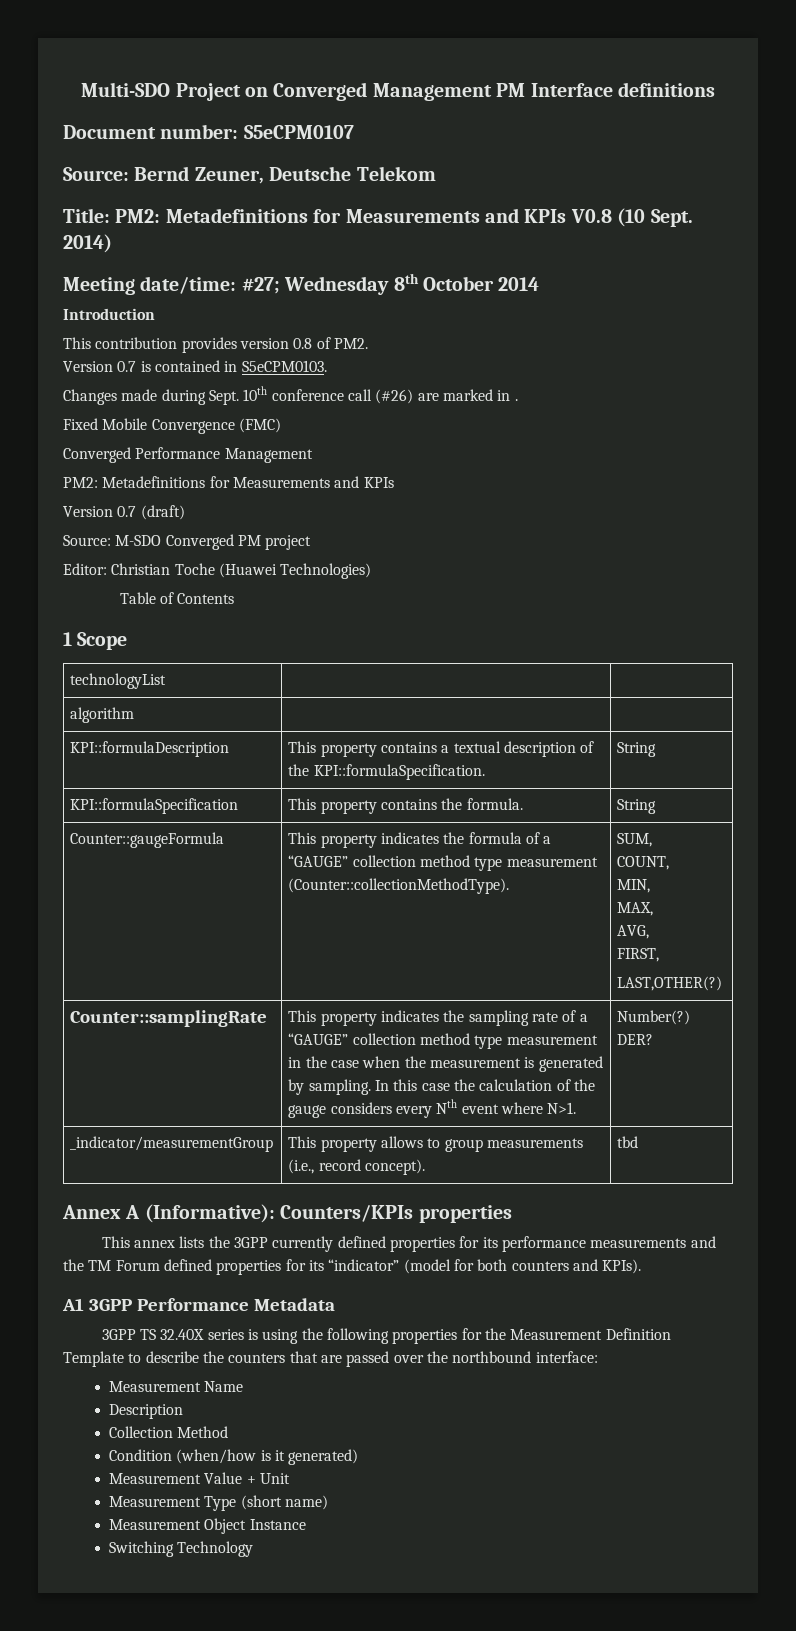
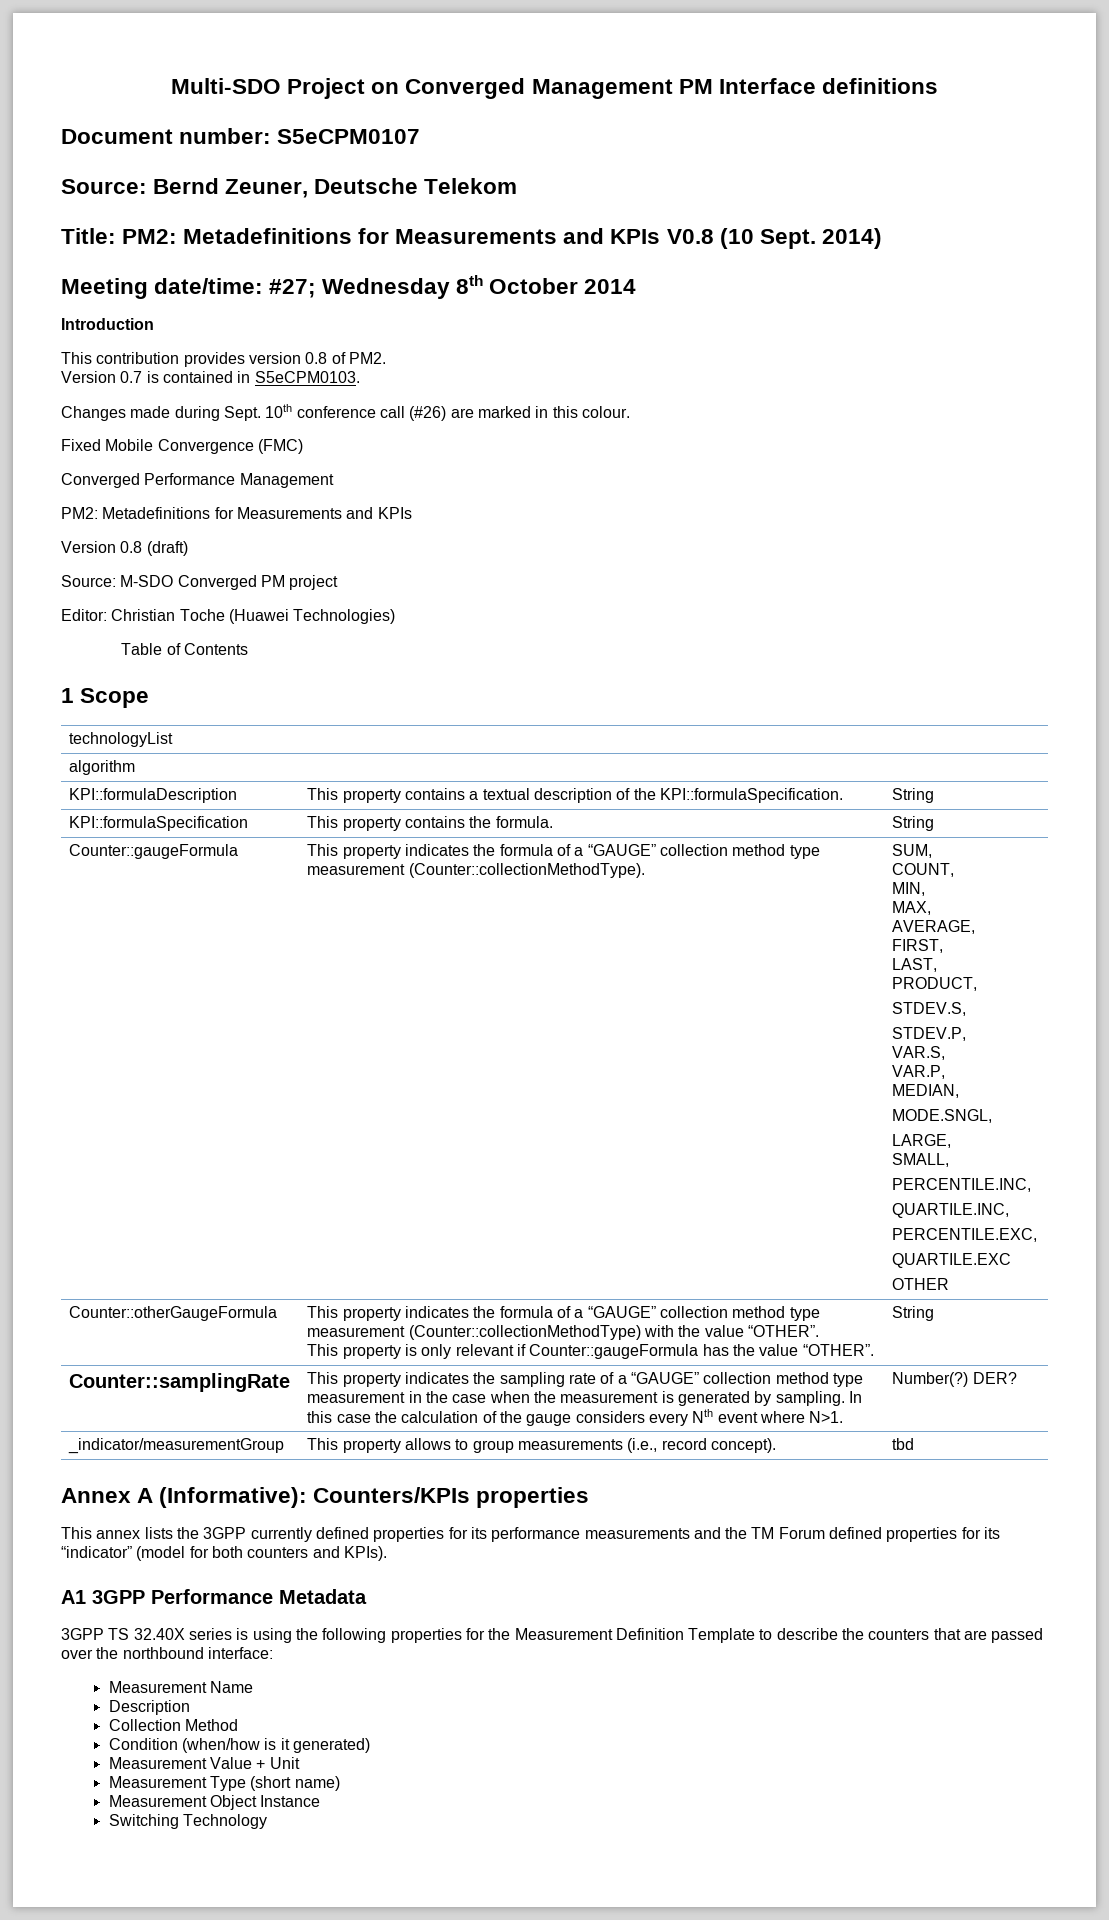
- 10th conference call (#26) are marked in .
+ 10th conference call (#26) are marked in this colour.
- Version 0.7 (draft)
+ Version 0.8 (draft)
  Counter::gaugeFormula | This property indicates the formula of a “GAUGE” collection method type measurement (Counter::collectionMethodType). | SUM,
  COUNT,
  MIN,
  MAX,
- AVG,
+ AVERAGE,
  FIRST,
- LAST,OTHER(?)
+ LAST,
+ PRODUCT,
+ STDEV.S,
+ STDEV.P,
+ VAR.S,
+ VAR.P,
+ MEDIAN,
+ MODE.SNGL,
+ LARGE,
+ SMALL,
+ PERCENTILE.INC,
+ QUARTILE.INC,
+ PERCENTILE.EXC,
+ QUARTILE.EXC
+ OTHER
+ Counter::otherGaugeFormula | This property indicates the formula of a “GAUGE” collection method type measurement (Counter::collectionMethodType) with the value “OTHER”.
+ This property is only relevant if Counter::gaugeFormula has the value “OTHER”. | String

